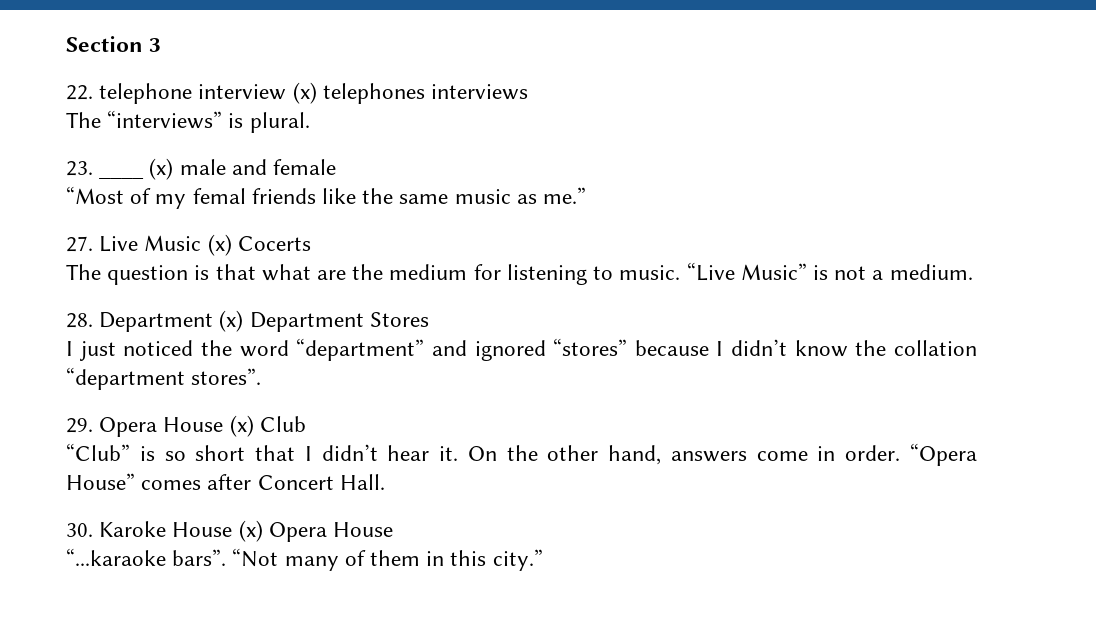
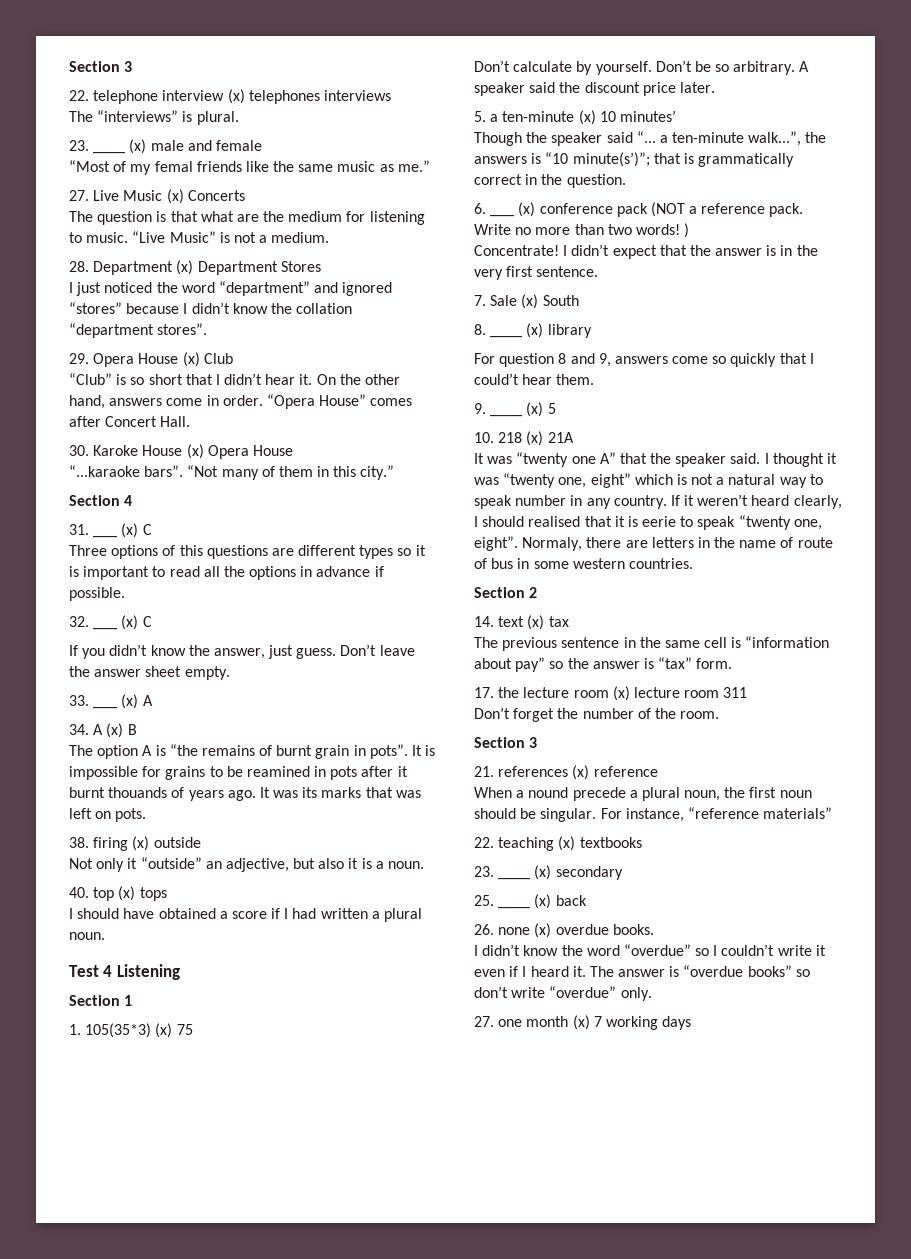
- 27. Live Music (x) Cocerts
+ 27. Live Music (x) Concerts
+ Section 4
+ 31. ___ (x) C
+ Three options of this questions are different types so it is important to read all the options in advance if possible.
+ 32. ___ (x) C
+ If you didn’t know the answer, just guess. Don’t leave the answer sheet empty.
+ 33. ___ (x) A
+ 34. A (x) B
+ The option A is “the remains of burnt grain in pots”. It is impossible for grains to be reamined in pots after it burnt thouands of years ago. It was its marks that was left on pots.
+ 38. firing (x) outside
+ Not only it “outside” an adjective, but also it is a noun.
+ 40. top (x) tops
+ I should have obtained a score if I had written a plural noun.
+ Test 4 Listening
+ Section 1
+ 1. 105(35*3) (x) 75
+ Don’t calculate by yourself. Don’t be so arbitrary. A speaker said the discount price later.
+ 5. a ten-minute (x) 10 minutes’
+ Though the speaker said “... a ten-minute walk...”, the answers is “10 minute(s’)”; that is grammatically correct in the question.
+ 6. ___ (x) conference pack (NOT a reference pack. Write no more than two words! )
+ Concentrate! I didn’t expect that the answer is in the very first sentence.
+ 7. Sale (x) South
+ 8. ____ (x) library
+ For question 8 and 9, answers come so quickly that I could’t hear them.
+ 9. ____ (x) 5
+ 10. 218 (x) 21A
+ It was “twenty one A” that the speaker said. I thought it was “twenty one, eight” which is not a natural way to speak number in any country. If it weren’t heard clearly, I should realised that it is eerie to speak “twenty one, eight”. Normaly, there are letters in the name of route of bus in some western countries.
+ Section 2
+ 14. text (x) tax
+ The previous sentence in the same cell is “information about pay” so the answer is “tax” form.
+ 17. the lecture room (x) lecture room 311
+ Don’t forget the number of the room.
+ Section 3
+ 21. references (x) reference
+ When a nound precede a plural noun, the first noun should be singular. For instance, “reference materials”
+ 22. teaching (x) textbooks
+ 23. ____ (x) secondary
+ 25. ____ (x) back
+ 26. none (x) overdue books.
+ I didn’t know the word “overdue” so I couldn’t write it even if I heard it. The answer is “overdue books” so don’t write “overdue” only.
+ 27. one month (x) 7 working days

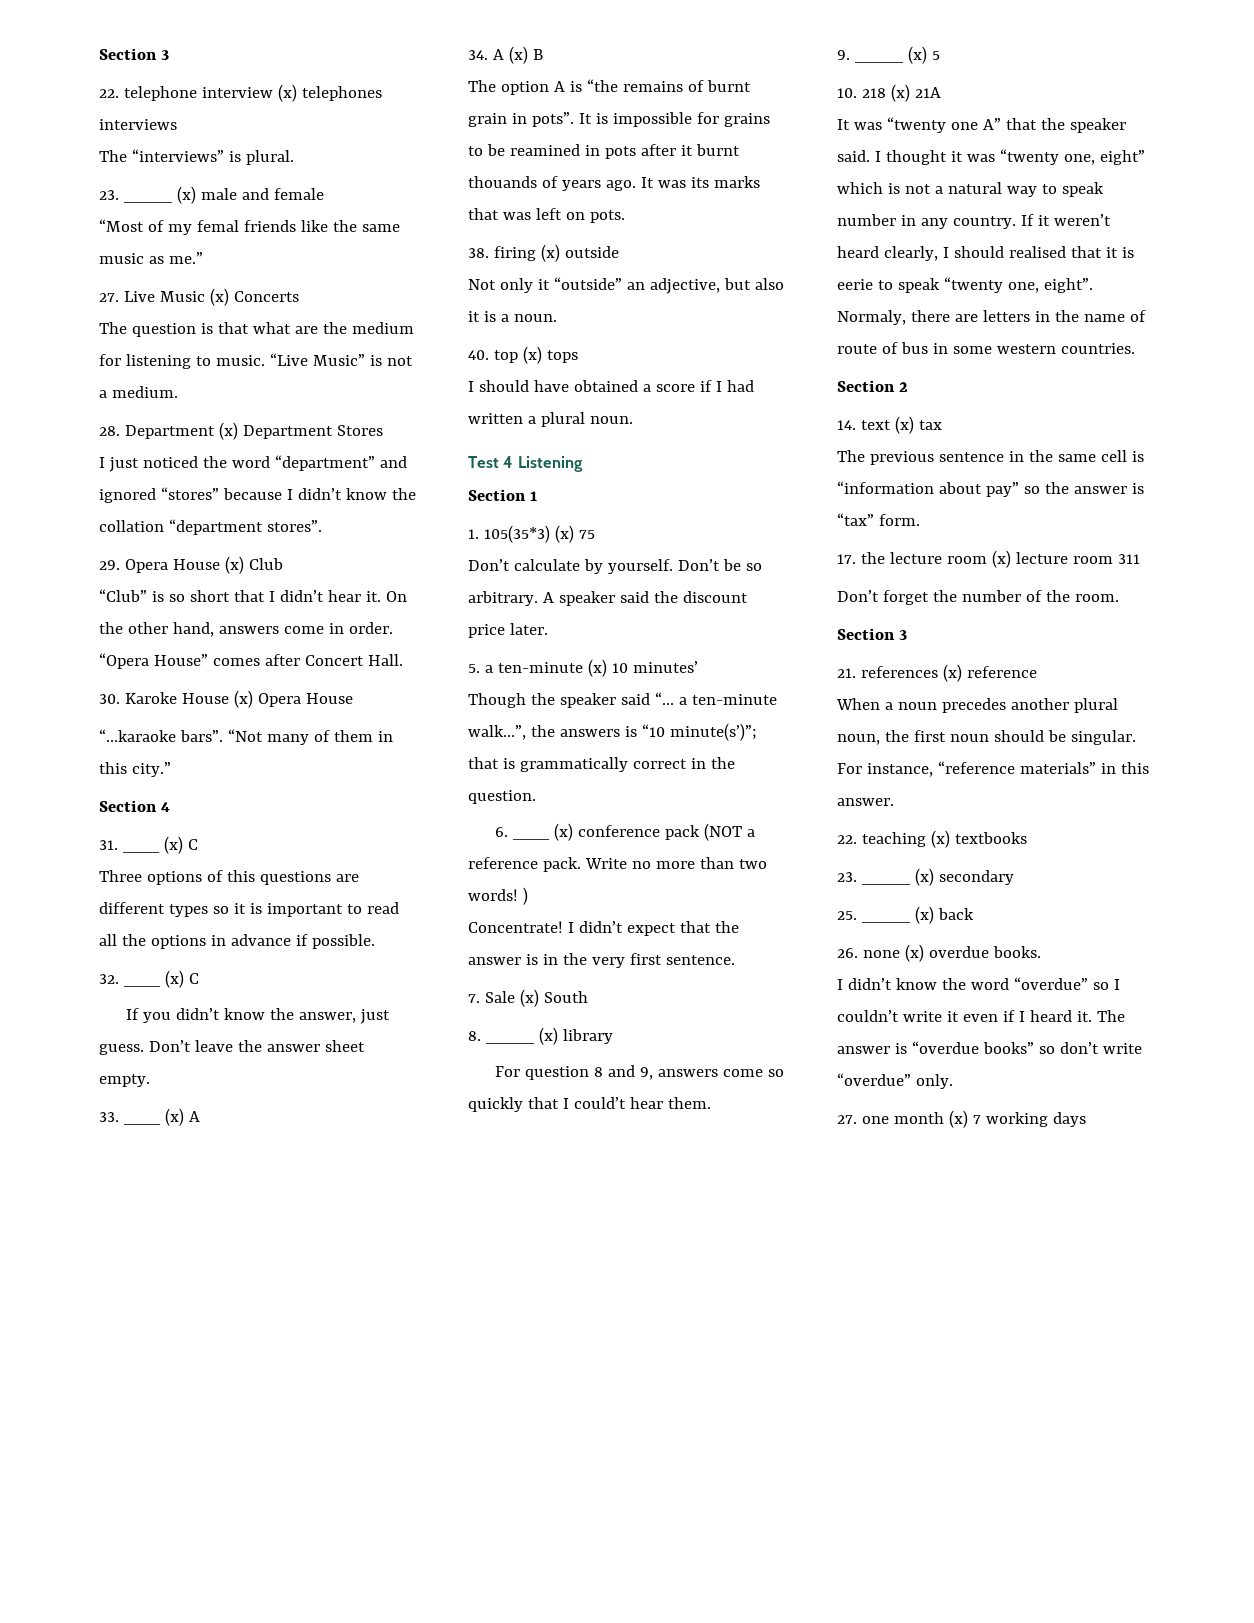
- When a nound precede a plural noun, the first noun should be singular.
+ When a noun precedes another plural noun, the first noun should be singular.
- For instance, “reference materials”
+ For instance, “reference materials” in this answer.

